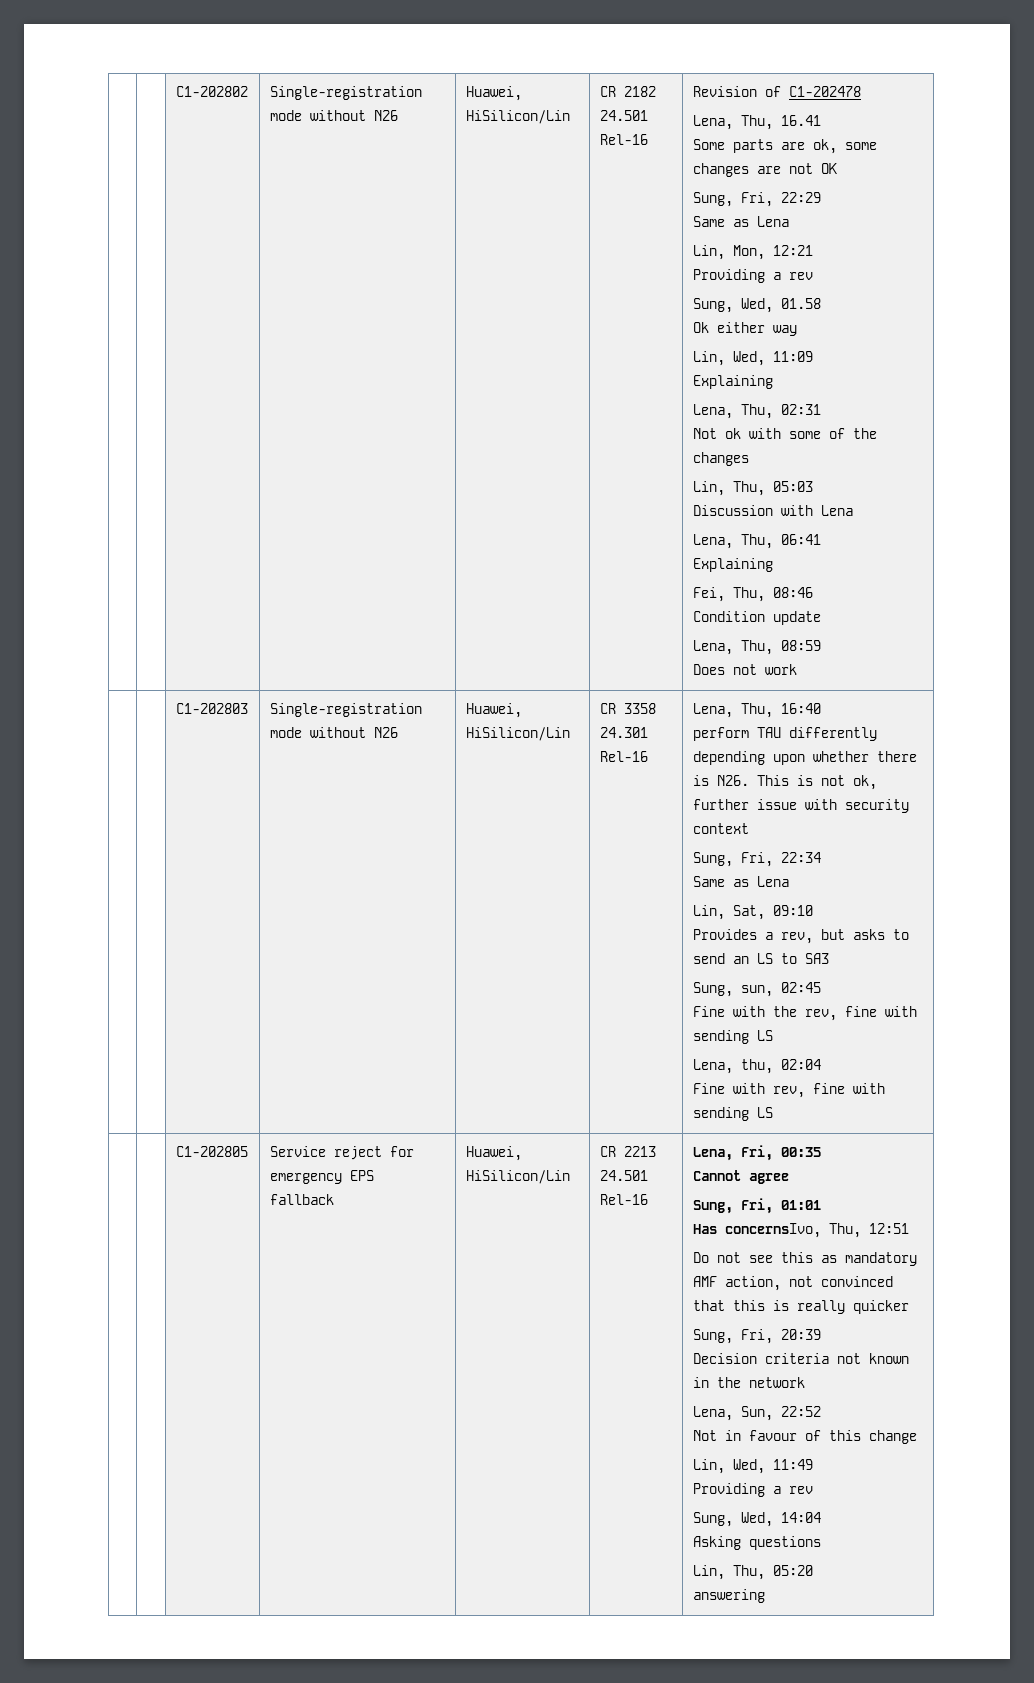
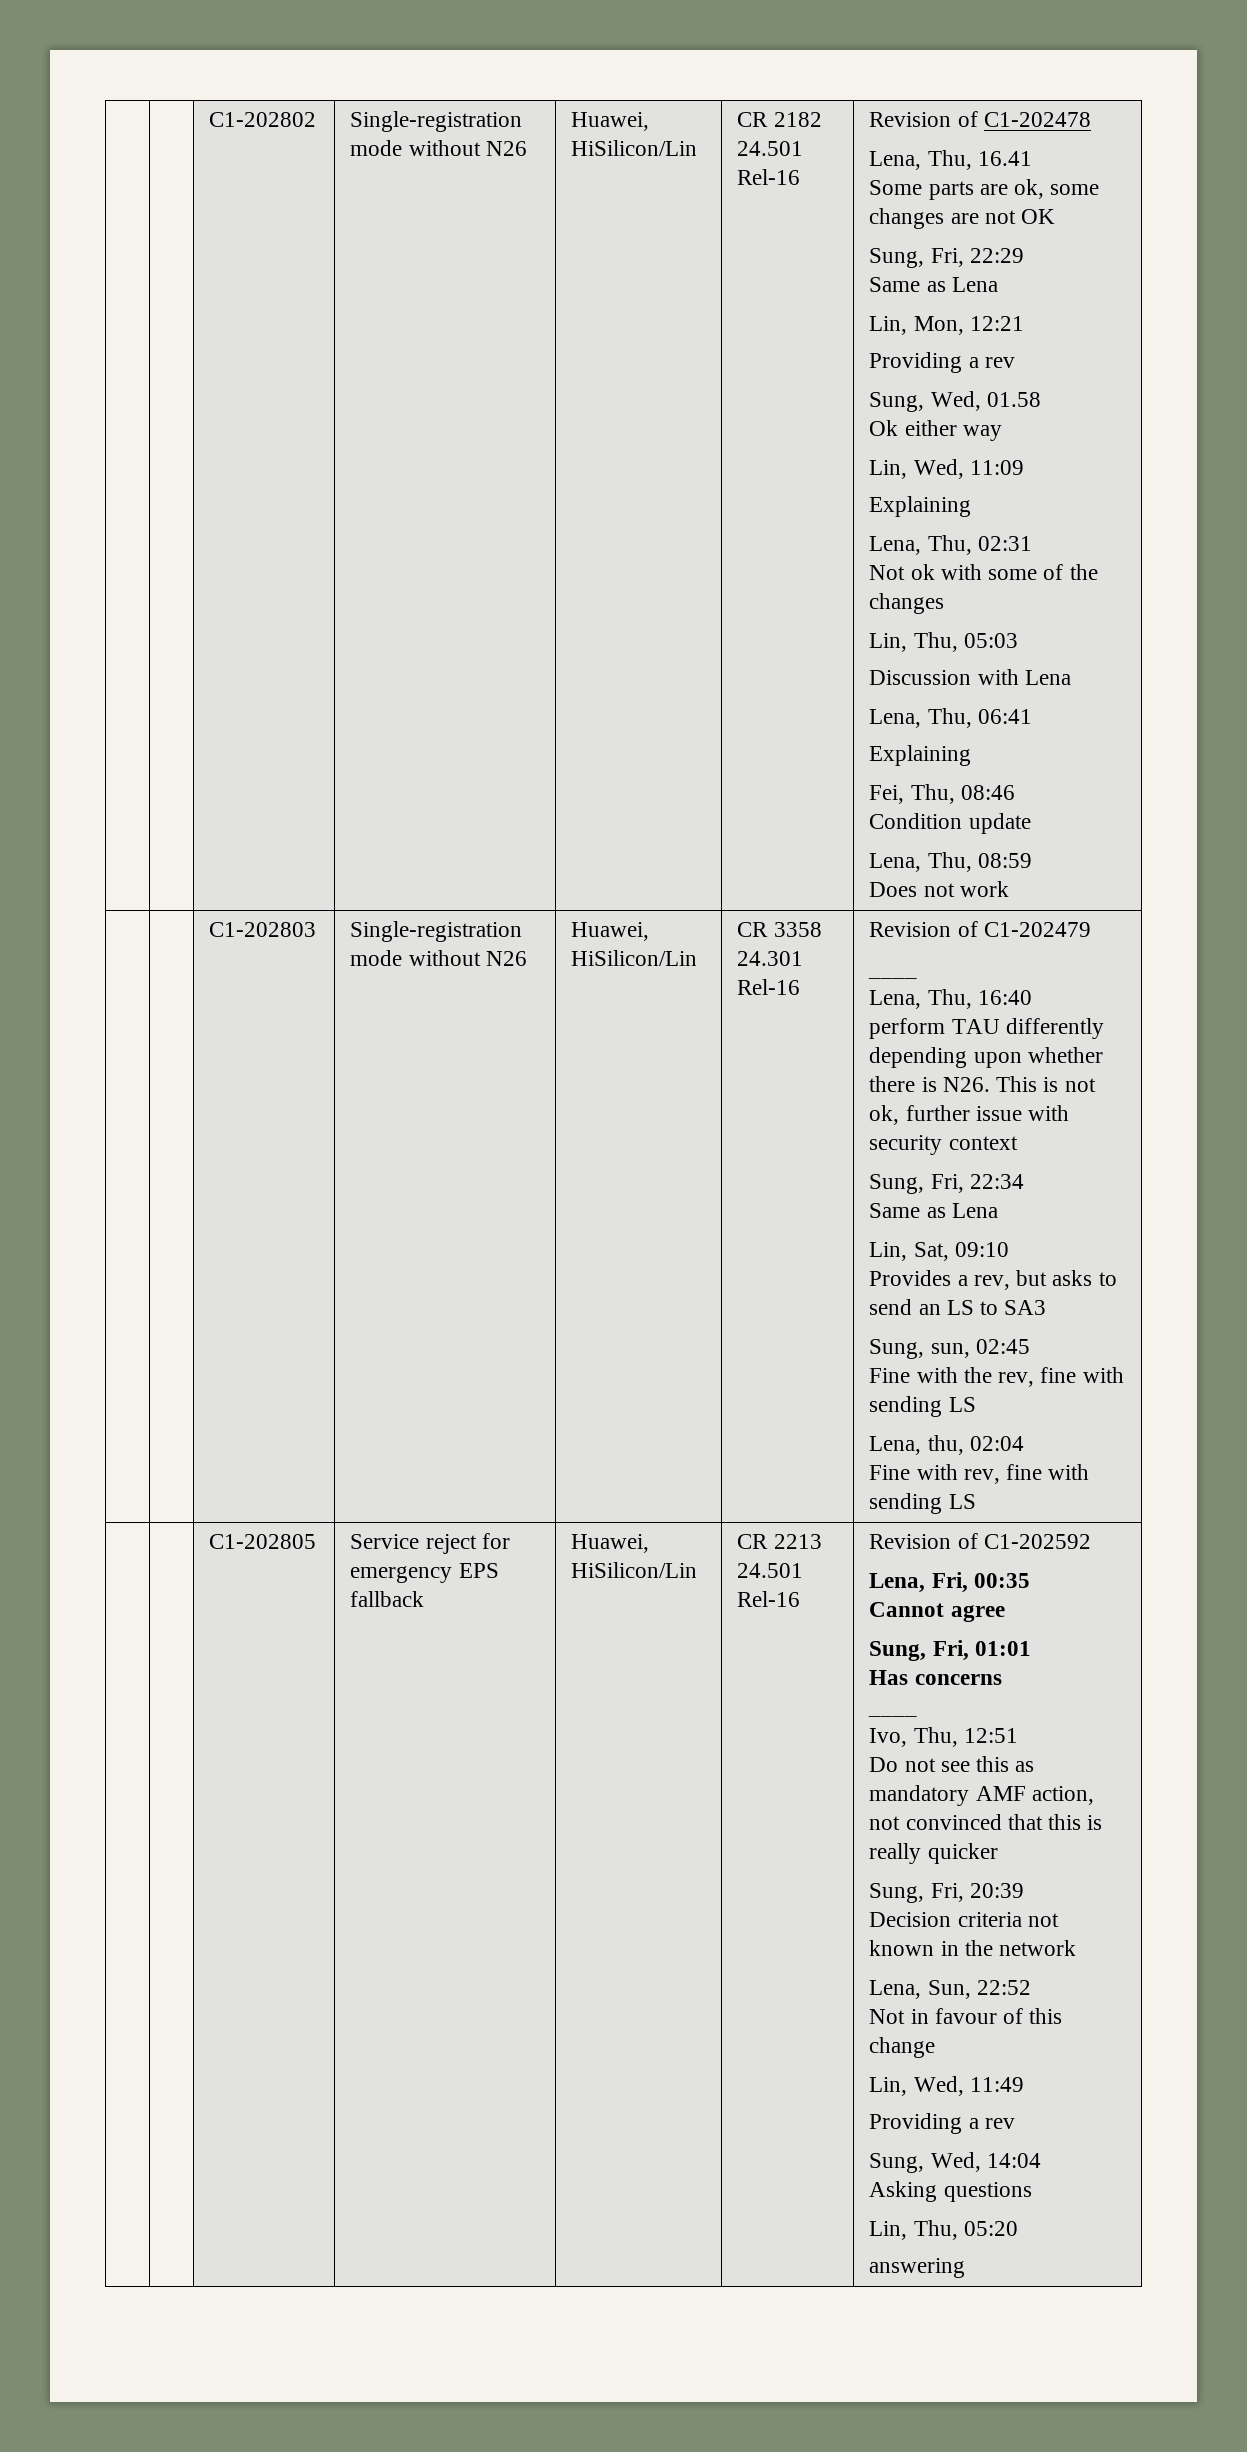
+ Revision of C1-202479
+ ____
+ Revision of C1-202592
- Has concernsIvo, Thu, 12:51
+ Has concerns
+ ____
+ Ivo, Thu, 12:51

